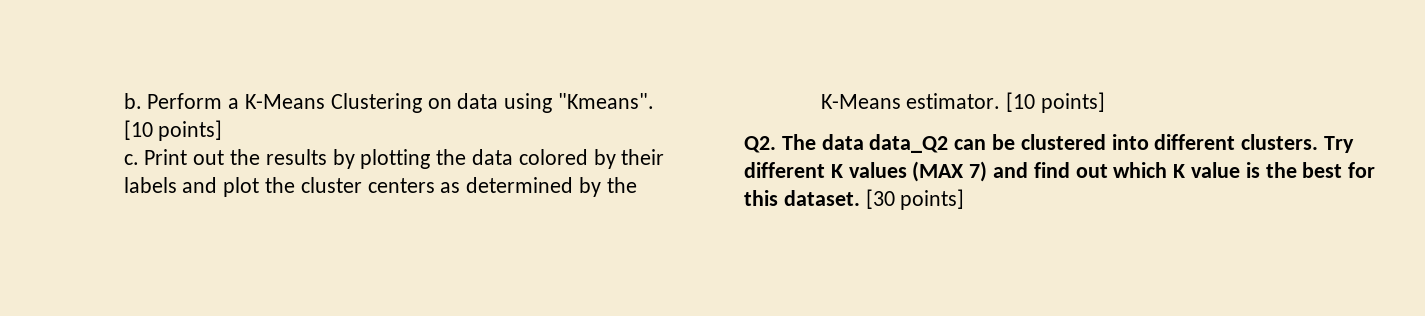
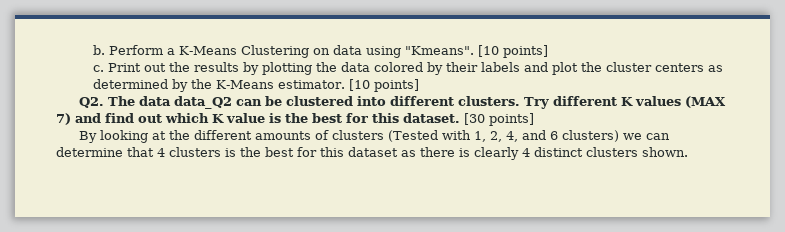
+ By looking at the different amounts of clusters (Tested with 1, 2, 4, and 6 clusters) we can determine that 4 clusters is the best for this dataset as there is clearly 4 distinct clusters shown.

